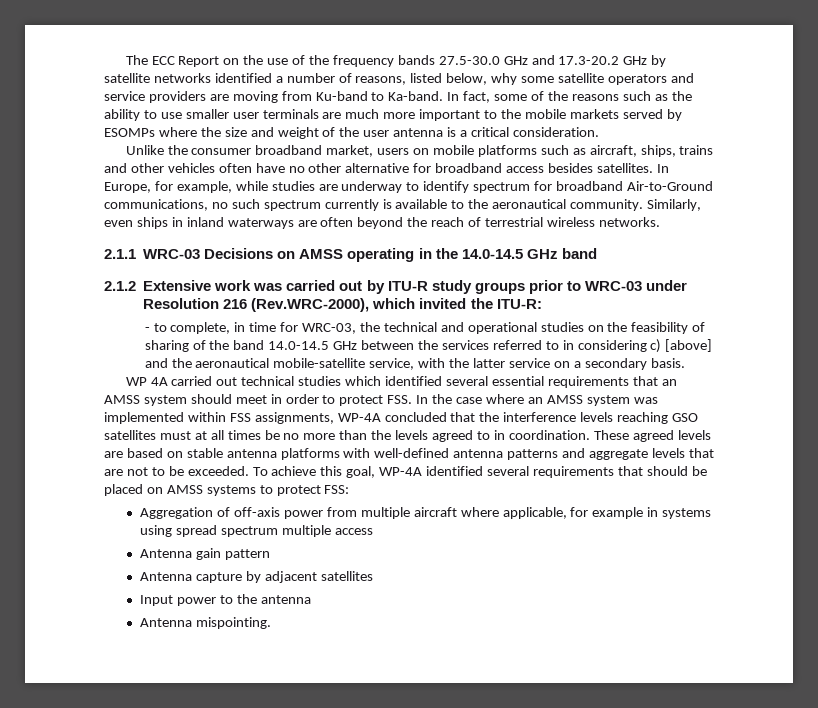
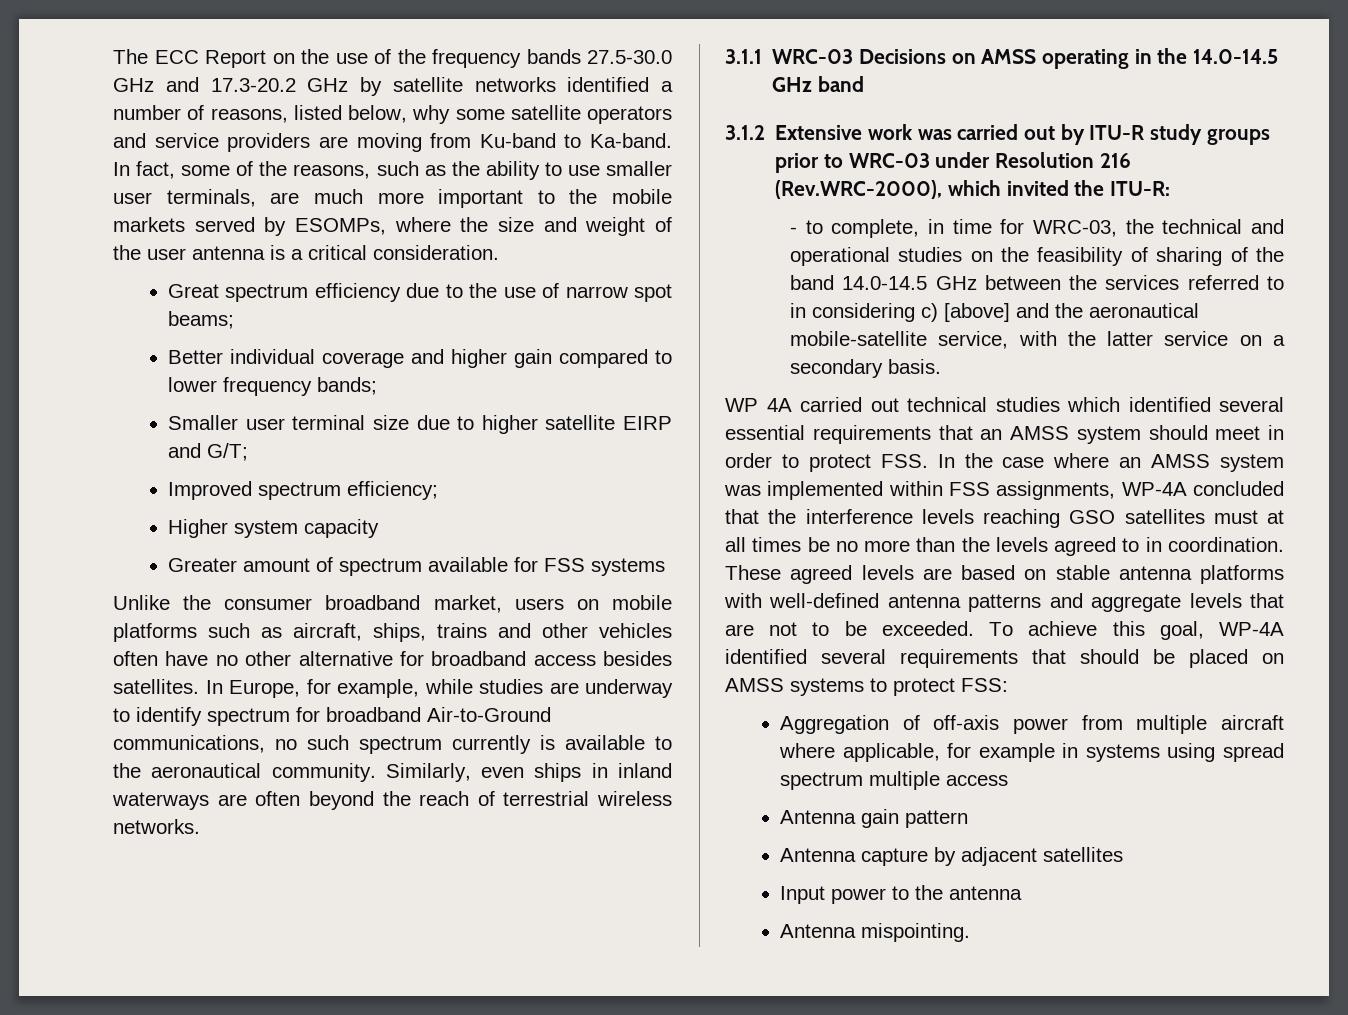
- In fact, some of the reasons such as the ability to use smaller user terminals are much more important to the mobile markets served by ESOMPs where the size and weight of the user antenna is a critical consideration.
+ In fact, some of the reasons, such as the ability to use smaller user terminals, are much more important to the mobile markets served by ESOMPs, where the size and weight of the user antenna is a critical consideration.
+ Great spectrum efficiency due to the use of narrow spot beams;
+ Better individual coverage and higher gain compared to lower frequency bands;
+ Smaller user terminal size due to higher satellite EIRP and G/T;
+ Improved spectrum efficiency;
+ Higher system capacity
+ Greater amount of spectrum available for FSS systems
- 2.1.1 WRC-03 Decisions on AMSS operating in the 14.0-14.5 GHz band
+ 3.1.1 WRC-03 Decisions on AMSS operating in the 14.0-14.5 GHz band
- 2.1.2 Extensive work was carried out by ITU-R study groups prior to WRC-03 under Resolution 216 (Rev.WRC-2000), which invited the ITU-R:
+ 3.1.2 Extensive work was carried out by ITU-R study groups prior to WRC-03 under Resolution 216 (Rev.WRC-2000), which invited the ITU-R:

